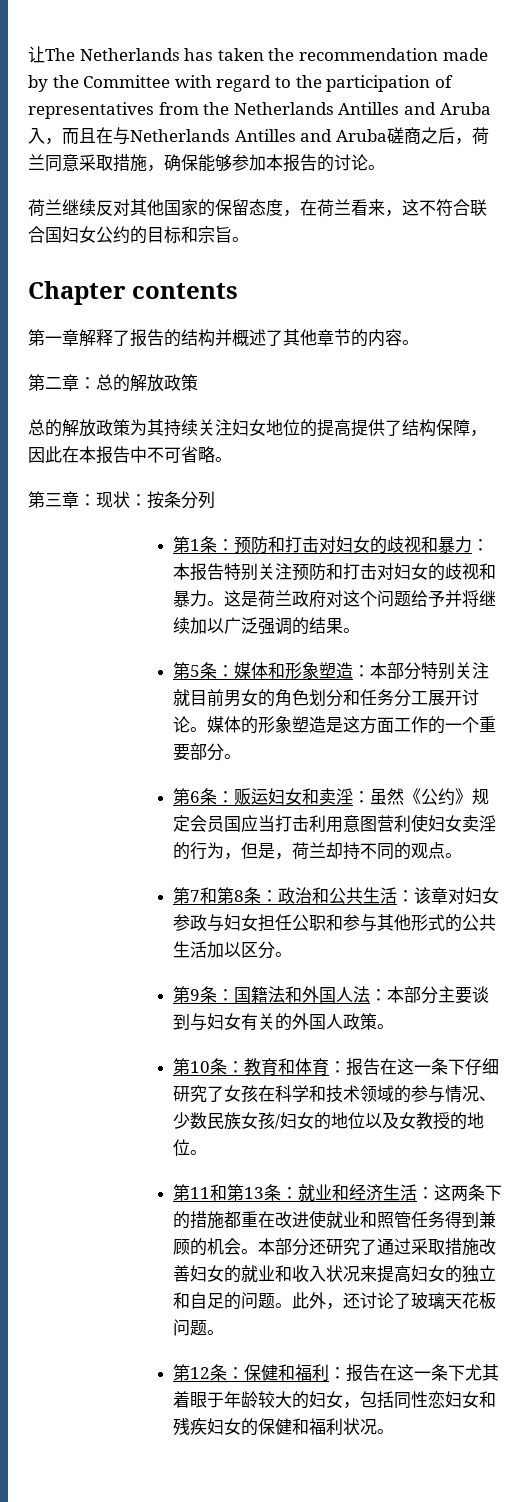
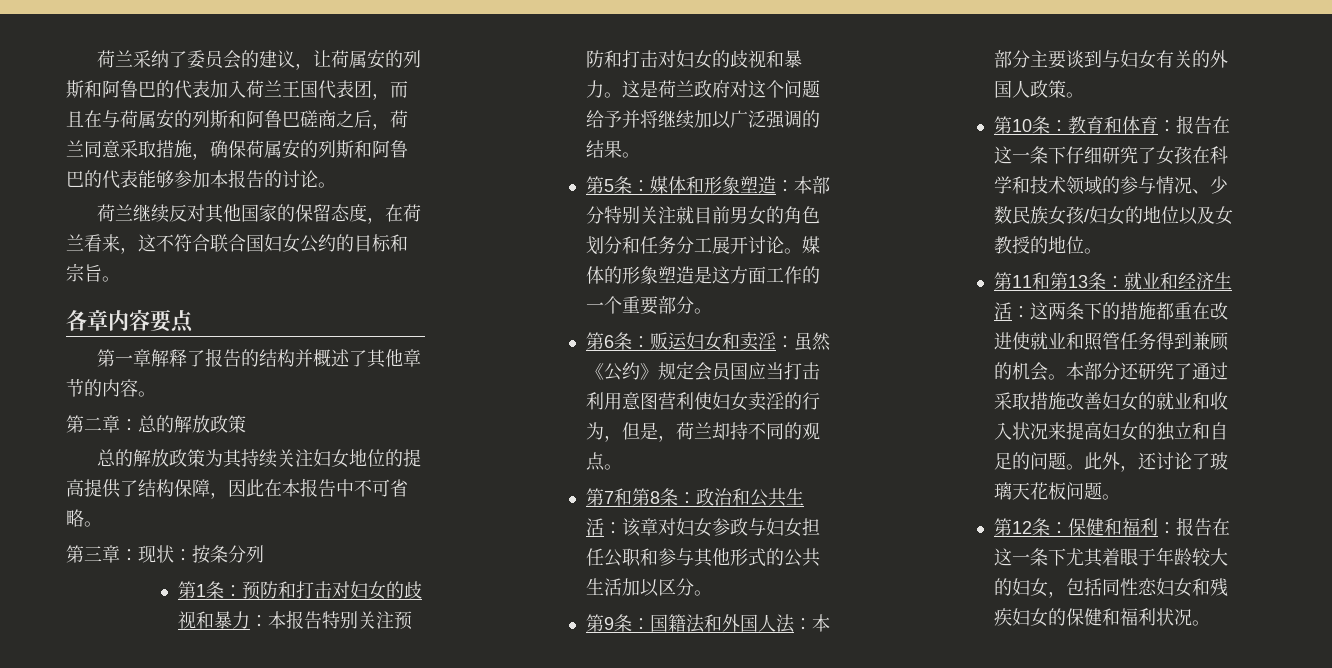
- 让The Netherlands has taken the recommendation made by the Committee with regard to the participation of representatives from the Netherlands Antilles and Aruba入，而且在与Netherlands Antilles and Aruba磋商之后，荷兰同意采取措施，确保能够参加本报告的讨论。
+ 荷兰采纳了委员会的建议，让荷属安的列斯和阿鲁巴的代表加入荷兰王国代表团，而且在与荷属安的列斯和阿鲁巴磋商之后，荷兰同意采取措施，确保荷属安的列斯和阿鲁巴的代表能够参加本报告的讨论。
- Chapter contents
+ 各章内容要点

